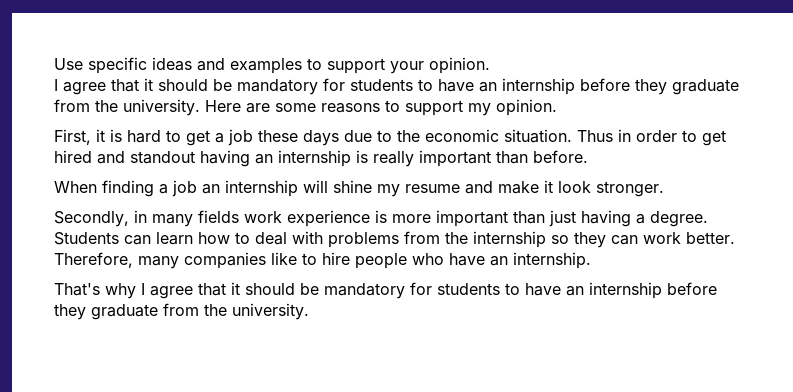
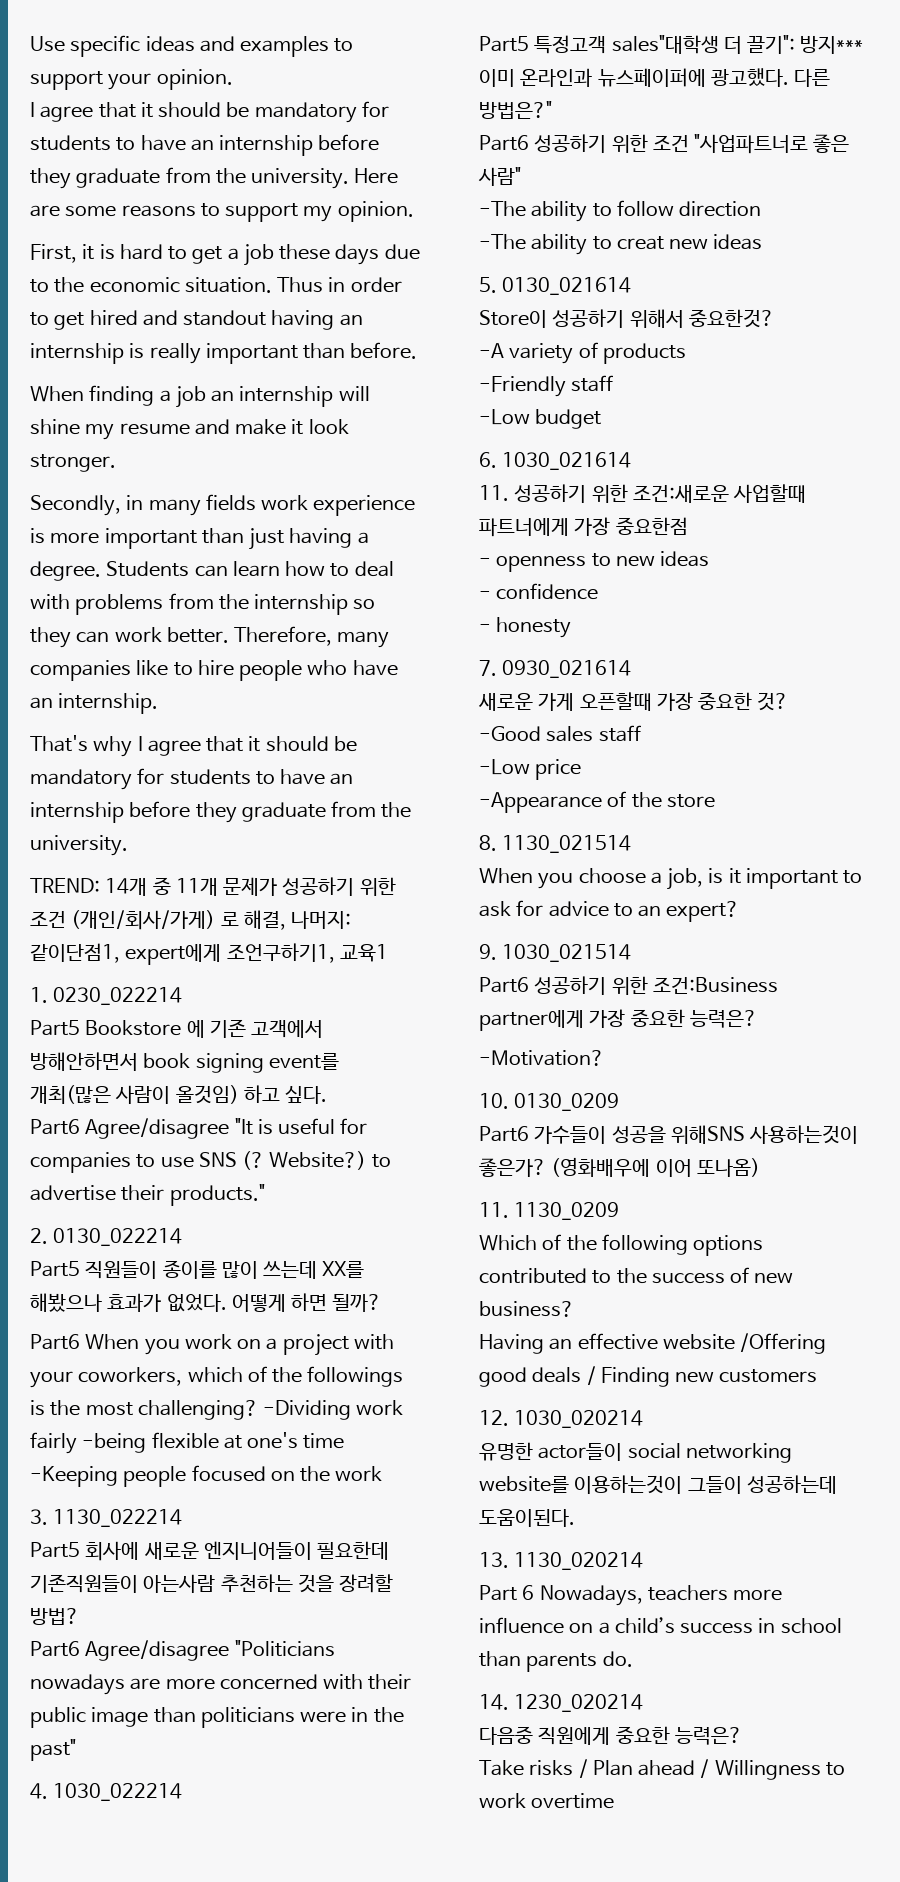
+ TREND: 14개 중 11개 문제가 성공하기 위한 조건 (개인/회사/가게) 로 해결, 나머지: 같이단점1, expert에게 조언구하기1, 교육1
+ 1. 0230_022214
+ Part5 Bookstore 에 기존 고객에서 방해안하면서 book signing event를 개최(많은 사람이 올것임) 하고 싶다.
+ Part6 Agree/disagree "It is useful for companies to use SNS (? Website?) to advertise their products."
+ 2. 0130_022214
+ Part5 직원들이 종이를 많이 쓰는데 XX를 해봤으나 효과가 없었다. 어떻게 하면 될까?
+ Part6 When you work on a project with your coworkers, which of the followings is the most challenging? -Dividing work fairly -being flexible at one's time -Keeping people focused on the work
+ 3. 1130_022214
+ Part5 회사에 새로운 엔지니어들이 필요한데 기존직원들이 아는사람 추천하는 것을 장려할 방법?
+ Part6 Agree/disagree "Politicians nowadays are more concerned with their public image than politicians were in the past"
+ 4. 1030_022214
+ Part5 특정고객 sales"대학생 더 끌기": 방지*** 이미 온라인과 뉴스페이퍼에 광고했다. 다른 방법은?"
+ Part6 성공하기 위한 조건 "사업파트너로 좋은 사람"
+ -The ability to follow direction
+ -The ability to creat new ideas
+ 5. 0130_021614
+ Store이 성공하기 위해서 중요한것?
+ -A variety of products
+ -Friendly staff
+ -Low budget
+ 6. 1030_021614
+ 11. 성공하기 위한 조건:새로운 사업할때 파트너에게 가장 중요한점
+ - openness to new ideas
+ - confidence
+ - honesty
+ 7. 0930_021614
+ 새로운 가게 오픈할때 가장 중요한 것?
+ -Good sales staff
+ -Low price
+ -Appearance of the store
+ 8. 1130_021514
+ When you choose a job, is it important to ask for advice to an expert?
+ 9. 1030_021514
+ Part6 성공하기 위한 조건:Business partner에게 가장 중요한 능력은?
+ -Motivation?
+ 10. 0130_0209
+ Part6 가수들이 성공을 위해SNS 사용하는것이 좋은가? (영화배우에 이어 또나옴)
+ 11. 1130_0209
+ Which of the following options contributed to the success of new business?
+ Having an effective website /Offering good deals / Finding new customers
+ 12. 1030_020214
+ 유명한 actor들이 social networking website를 이용하는것이 그들이 성공하는데 도움이된다.
+ 13. 1130_020214
+ Part 6 Nowadays, teachers more influence on a child’s success in school than parents do.
+ 14. 1230_020214
+ 다음중 직원에게 중요한 능력은?
+ Take risks / Plan ahead / Willingness to work overtime

